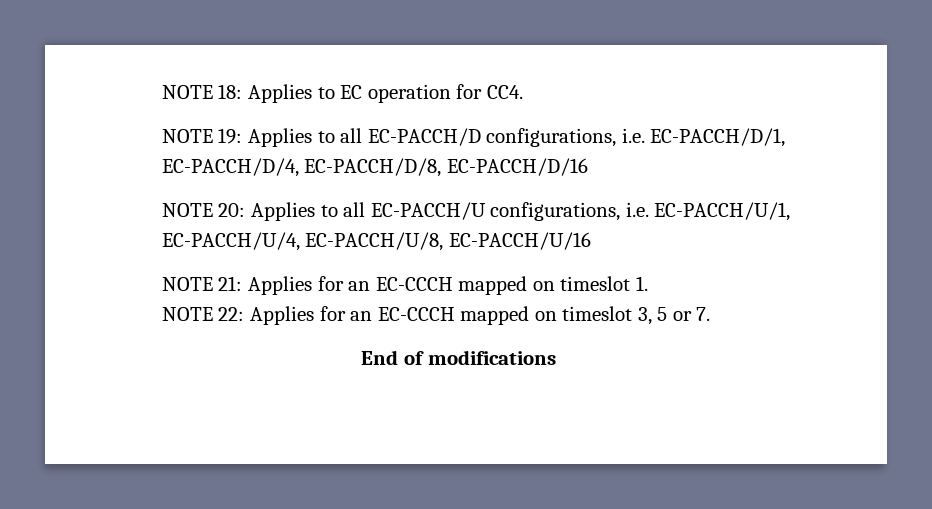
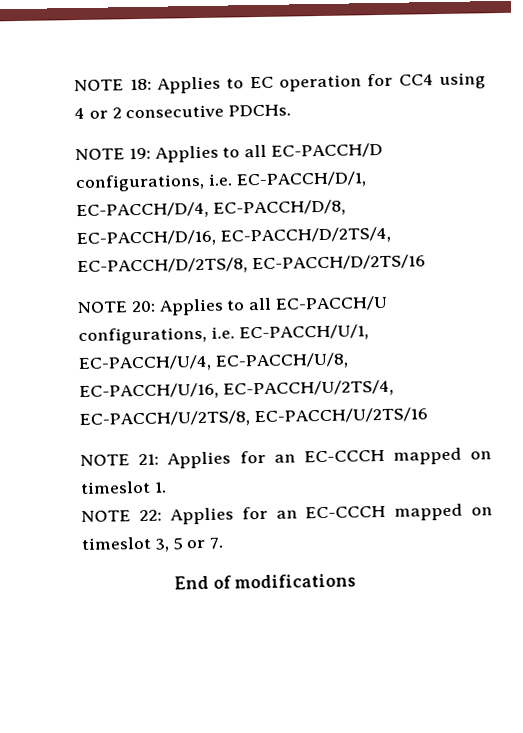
- NOTE 18: Applies to EC operation for CC4.
+ NOTE 18: Applies to EC operation for CC4 using 4 or 2 consecutive PDCHs.
- NOTE 19: Applies to all EC-PACCH/D configurations, i.e. EC-PACCH/D/1, EC-PACCH/D/4, EC-PACCH/D/8, EC-PACCH/D/16
+ NOTE 19: Applies to all EC-PACCH/D configurations, i.e. EC-PACCH/D/1, EC-PACCH/D/4, EC-PACCH/D/8, EC-PACCH/D/16, EC-PACCH/D/2TS/4, EC-PACCH/D/2TS/8, EC-PACCH/D/2TS/16
- NOTE 20: Applies to all EC-PACCH/U configurations, i.e. EC-PACCH/U/1, EC-PACCH/U/4, EC-PACCH/U/8, EC-PACCH/U/16
+ NOTE 20: Applies to all EC-PACCH/U configurations, i.e. EC-PACCH/U/1, EC-PACCH/U/4, EC-PACCH/U/8, EC-PACCH/U/16, EC-PACCH/U/2TS/4, EC-PACCH/U/2TS/8, EC-PACCH/U/2TS/16

